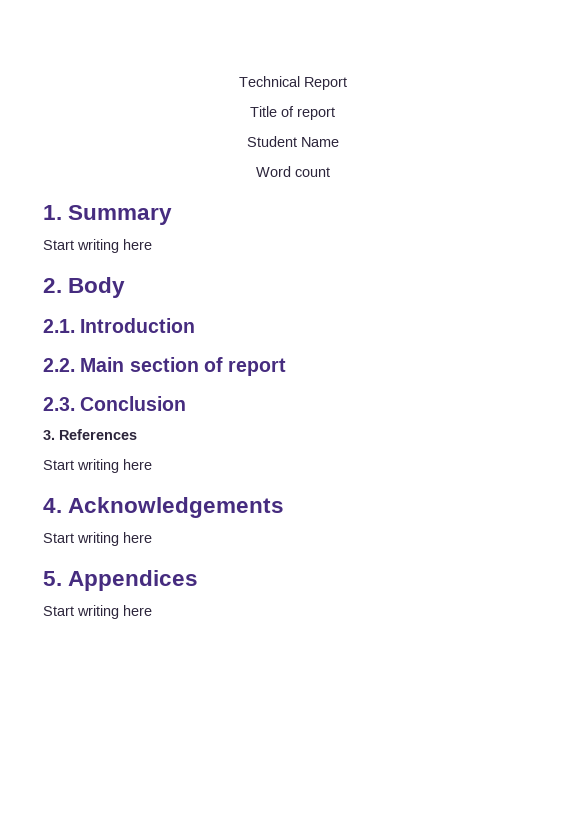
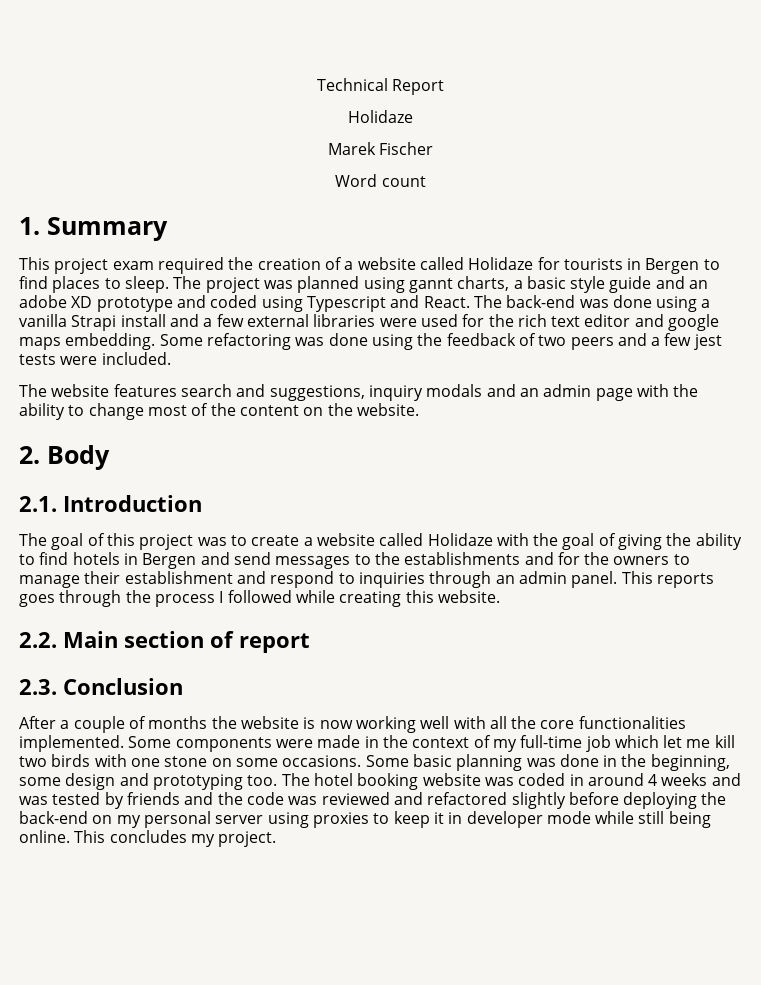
  Technical Report
- Title of report
- Student Name
+ Holidaze
+ Marek Fischer
  1. Summary
- Start writing here
+ This project exam required the creation of a website called Holidaze for tourists in Bergen to find places to sleep. The project was planned using gannt charts, a basic style guide and an adobe XD prototype and coded using Typescript and React. The back-end was done using a vanilla Strapi install and a few external libraries were used for the rich text editor and google maps embedding. Some refactoring was done using the feedback of two peers and a few jest tests were included.
+ The website features search and suggestions, inquiry modals and an admin page with the ability to change most of the content on the website.
  2. Body
  2.1. Introduction
+ The goal of this project was to create a website called Holidaze with the goal of giving the ability to find hotels in Bergen and send messages to the establishments and for the owners to manage their establishment and respond to inquiries through an admin panel. This reports goes through the process I followed while creating this website.
- 3. References
- Start writing here
- 4. Acknowledgements
- Start writing here
- 5. Appendices
- Start writing here
+ After a couple of months the website is now working well with all the core functionalities implemented. Some components were made in the context of my full-time job which let me kill two birds with one stone on some occasions. Some basic planning was done in the beginning, some design and prototyping too. The hotel booking website was coded in around 4 weeks and was tested by friends and the code was reviewed and refactored slightly before deploying the back-end on my personal server using proxies to keep it in developer mode while still being online. This concludes my project.

